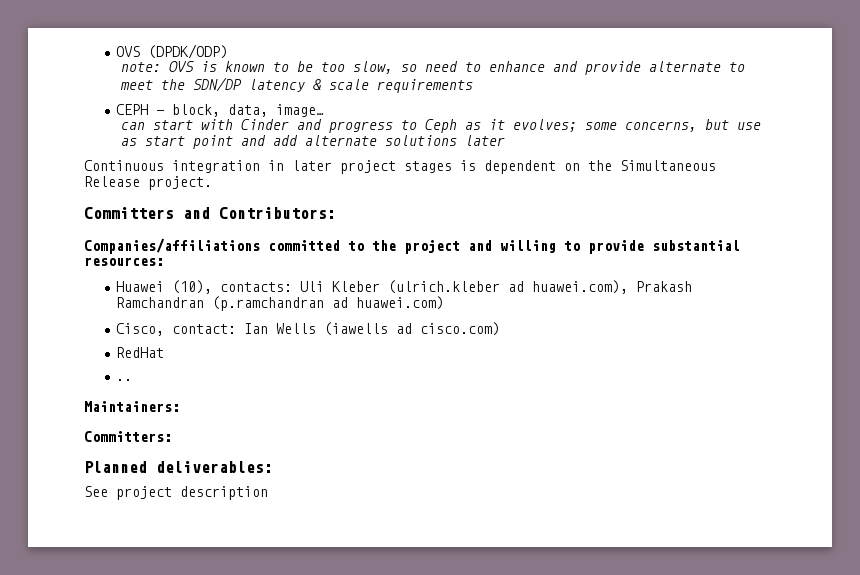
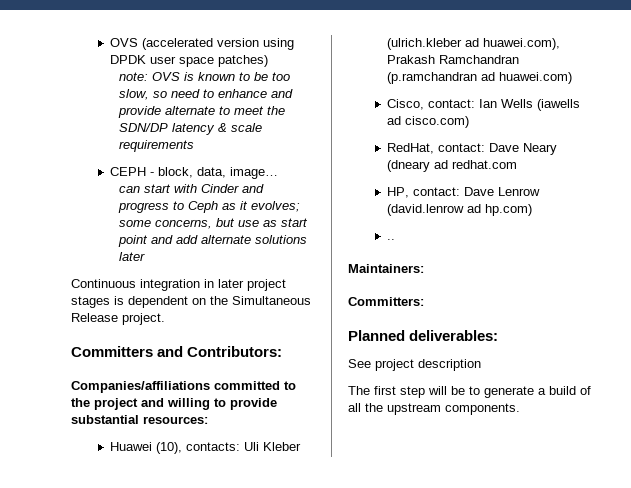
- OVS (DPDK/ODP)
+ OVS (accelerated version using DPDK user space patches)
- RedHat
+ RedHat, contact: Dave Neary (dneary ad redhat.com
+ HP, contact: Dave Lenrow (david.lenrow ad hp.com)
+ The first step will be to generate a build of all the upstream components.

